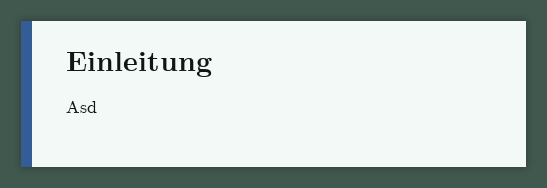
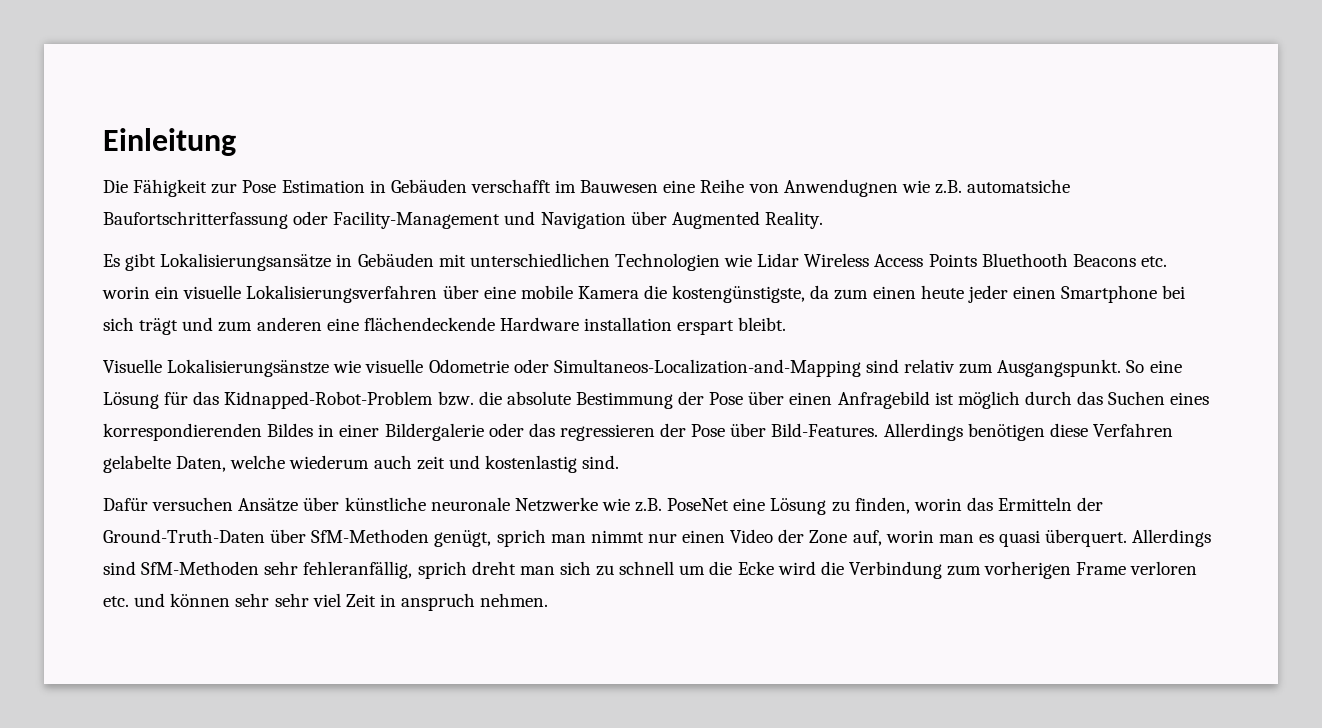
- Asd
+ Die Fähigkeit zur Pose Estimation in Gebäuden verschafft im Bauwesen eine Reihe von Anwendugnen wie z.B. automatsiche Baufortschritterfassung oder Facility-Management und Navigation über Augmented Reality.
+ Es gibt Lokalisierungsansätze in Gebäuden mit unterschiedlichen Technologien wie Lidar Wireless Access Points Bluethooth Beacons etc. worin ein visuelle Lokalisierungsverfahren über eine mobile Kamera die kostengünstigste, da zum einen heute jeder einen Smartphone bei sich trägt und zum anderen eine flächendeckende Hardware installation erspart bleibt.
+ Visuelle Lokalisierungsänstze wie visuelle Odometrie oder Simultaneos-Localization-and-Mapping sind relativ zum Ausgangspunkt. So eine Lösung für das Kidnapped-Robot-Problem bzw. die absolute Bestimmung der Pose über einen Anfragebild ist möglich durch das Suchen eines korrespondierenden Bildes in einer Bildergalerie oder das regressieren der Pose über Bild-Features. Allerdings benötigen diese Verfahren gelabelte Daten, welche wiederum auch zeit und kostenlastig sind.
+ Dafür versuchen Ansätze über künstliche neuronale Netzwerke wie z.B. PoseNet eine Lösung zu finden, worin das Ermitteln der Ground-Truth-Daten über SfM-Methoden genügt, sprich man nimmt nur einen Video der Zone auf, worin man es quasi überquert. Allerdings sind SfM-Methoden sehr fehleranfällig, sprich dreht man sich zu schnell um die Ecke wird die Verbindung zum vorherigen Frame verloren etc. und können sehr sehr viel Zeit in anspruch nehmen.

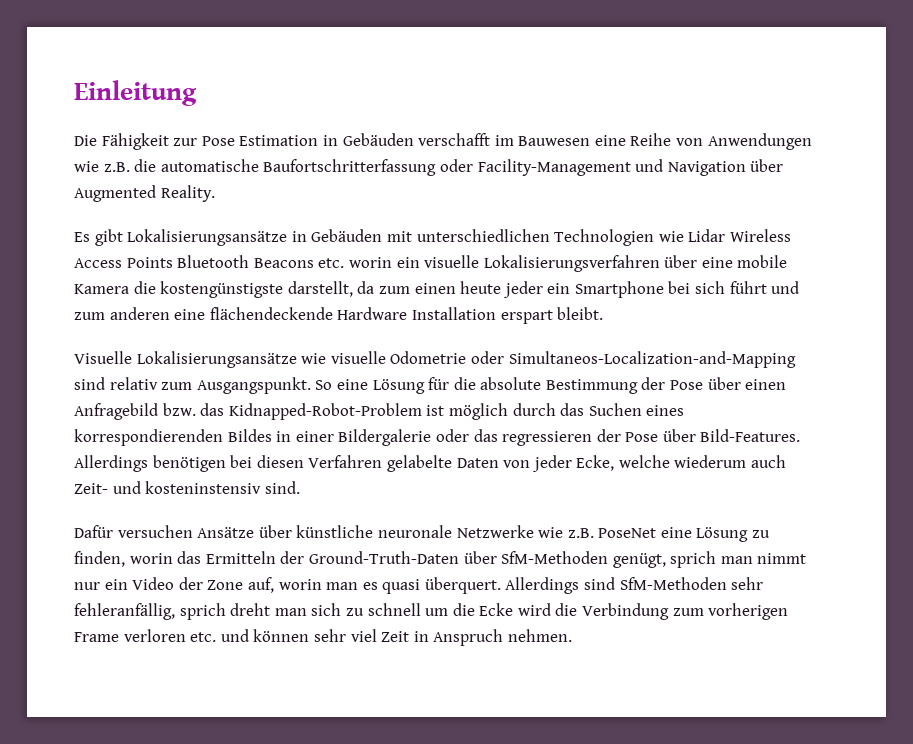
- Die Fähigkeit zur Pose Estimation in Gebäuden verschafft im Bauwesen eine Reihe von Anwendugnen wie z.B. automatsiche Baufortschritterfassung oder Facility-Management und Navigation über Augmented Reality.
+ Die Fähigkeit zur Pose Estimation in Gebäuden verschafft im Bauwesen eine Reihe von Anwendungen wie z.B. die automatische Baufortschritterfassung oder Facility-Management und Navigation über Augmented Reality.
- Es gibt Lokalisierungsansätze in Gebäuden mit unterschiedlichen Technologien wie Lidar Wireless Access Points Bluethooth Beacons etc. worin ein visuelle Lokalisierungsverfahren über eine mobile Kamera die kostengünstigste, da zum einen heute jeder einen Smartphone bei sich trägt und zum anderen eine flächendeckende Hardware installation erspart bleibt.
+ Es gibt Lokalisierungsansätze in Gebäuden mit unterschiedlichen Technologien wie Lidar Wireless Access Points Bluetooth Beacons etc. worin ein visuelle Lokalisierungsverfahren über eine mobile Kamera die kostengünstigste darstellt, da zum einen heute jeder ein Smartphone bei sich führt und zum anderen eine flächendeckende Hardware Installation erspart bleibt.
- Visuelle Lokalisierungsänstze wie visuelle Odometrie oder Simultaneos-Localization-and-Mapping sind relativ zum Ausgangspunkt.
+ Visuelle Lokalisierungsansätze wie visuelle Odometrie oder Simultaneos-Localization-and-Mapping sind relativ zum Ausgangspunkt.
- So eine Lösung für das Kidnapped-Robot-Problem bzw. die absolute Bestimmung der Pose über einen Anfragebild ist möglich durch das Suchen eines korrespondierenden Bildes in einer Bildergalerie oder das regressieren der Pose über Bild-Features.
+ So eine Lösung für die absolute Bestimmung der Pose über einen Anfragebild bzw. das Kidnapped-Robot-Problem ist möglich durch das Suchen eines korrespondierenden Bildes in einer Bildergalerie oder das regressieren der Pose über Bild-Features.
- Allerdings benötigen diese Verfahren gelabelte Daten, welche wiederum auch zeit und kostenlastig sind.
+ Allerdings benötigen bei diesen Verfahren gelabelte Daten von jeder Ecke, welche wiederum auch Zeit- und kosteninstensiv sind.
- Dafür versuchen Ansätze über künstliche neuronale Netzwerke wie z.B. PoseNet eine Lösung zu finden, worin das Ermitteln der Ground-Truth-Daten über SfM-Methoden genügt, sprich man nimmt nur einen Video der Zone auf, worin man es quasi überquert.
+ Dafür versuchen Ansätze über künstliche neuronale Netzwerke wie z.B. PoseNet eine Lösung zu finden, worin das Ermitteln der Ground-Truth-Daten über SfM-Methoden genügt, sprich man nimmt nur ein Video der Zone auf, worin man es quasi überquert.
- Allerdings sind SfM-Methoden sehr fehleranfällig, sprich dreht man sich zu schnell um die Ecke wird die Verbindung zum vorherigen Frame verloren etc. und können sehr sehr viel Zeit in anspruch nehmen.
+ Allerdings sind SfM-Methoden sehr fehleranfällig, sprich dreht man sich zu schnell um die Ecke wird die Verbindung zum vorherigen Frame verloren etc. und können sehr viel Zeit in Anspruch nehmen.

